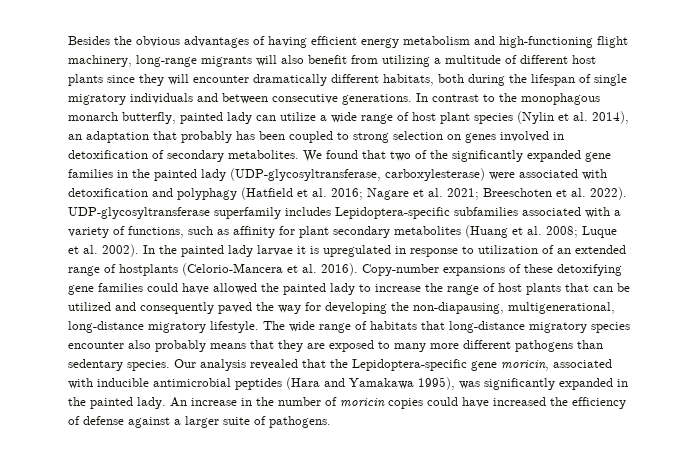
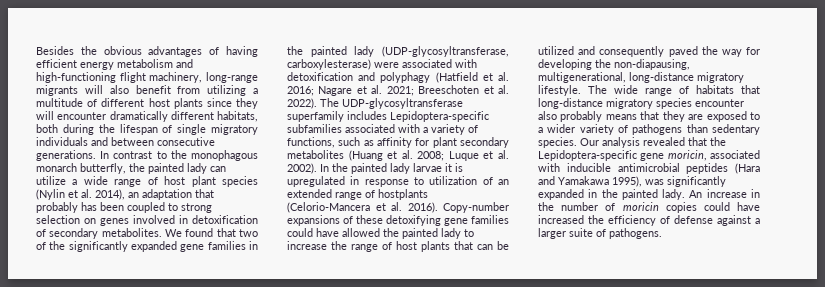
- In contrast to the monophagous monarch butterfly, painted lady can utilize a wide range of host plant species (Nylin et al. 2014), an adaptation that probably has been coupled to strong selection on genes involved in detoxification of secondary metabolites.
+ In contrast to the monophagous monarch butterfly, the painted lady can utilize a wide range of host plant species (Nylin et al. 2014), an adaptation that probably has been coupled to strong selection on genes involved in detoxification of secondary metabolites.
- UDP-glycosyltransferase superfamily includes Lepidoptera-specific subfamilies associated with a variety of functions, such as affinity for plant secondary metabolites (Huang et al. 2008; Luque et al. 2002).
+ The UDP-glycosyltransferase superfamily includes Lepidoptera-specific subfamilies associated with a variety of functions, such as affinity for plant secondary metabolites (Huang et al. 2008; Luque et al. 2002).
- The wide range of habitats that long-distance migratory species encounter also probably means that they are exposed to many more different pathogens than sedentary species.
+ The wide range of habitats that long-distance migratory species encounter also probably means that they are exposed to a wider variety of pathogens than sedentary species.

